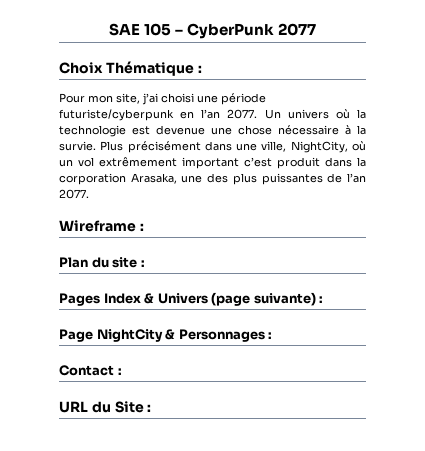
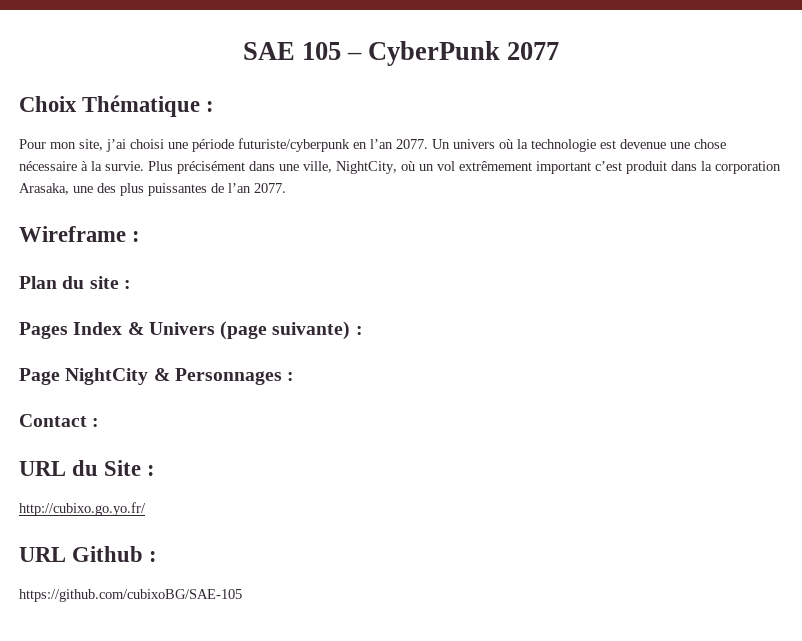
+ http://cubixo.go.yo.fr/
+ URL Github :
+ https://github.com/cubixoBG/SAE-105

